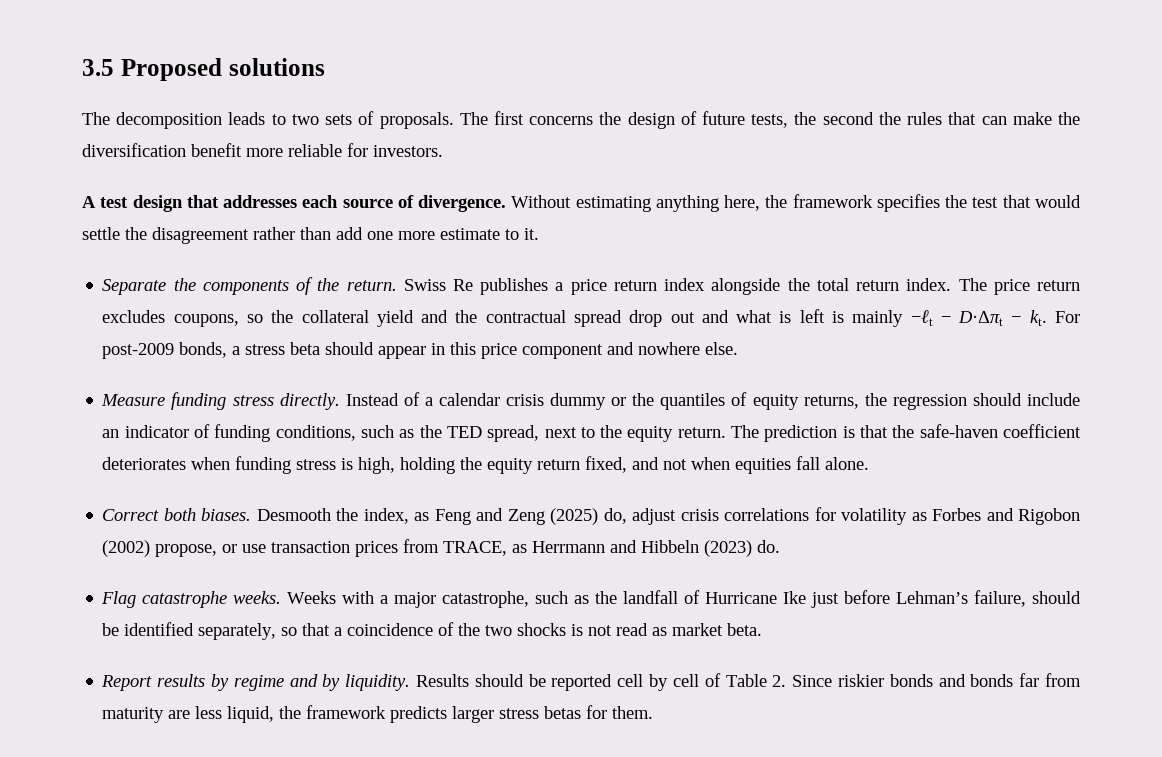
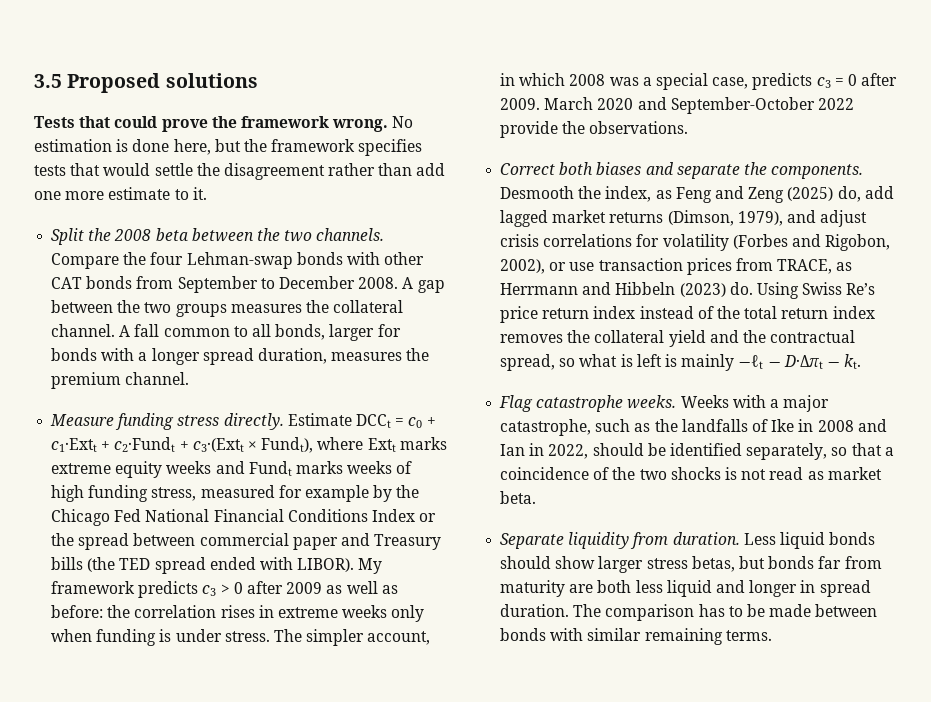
- The decomposition leads to two sets of proposals. The first concerns the design of future tests, the second the rules that can make the diversification benefit more reliable for investors.
- A test design that addresses each source of divergence. Without estimating anything here, the framework specifies the test that would settle the disagreement rather than add one more estimate to it.
+ Tests that could prove the framework wrong. No estimation is done here, but the framework specifies tests that would settle the disagreement rather than add one more estimate to it.
- Separate the components of the return. Swiss Re publishes a price return index alongside the total return index. The price return excludes coupons, so the collateral yield and the contractual spread drop out and what is left is mainly −ℓt − D·Δπt − kt. For post-2009 bonds, a stress beta should appear in this price component and nowhere else.
- Measure funding stress directly. Instead of a calendar crisis dummy or the quantiles of equity returns, the regression should include an indicator of funding conditions, such as the TED spread, next to the equity return. The prediction is that the safe-haven coefficient deteriorates when funding stress is high, holding the equity return fixed, and not when equities fall alone.
- Correct both biases.
+ Split the 2008 beta between the two channels. Compare the four Lehman-swap bonds with other CAT bonds from September to December 2008. A gap between the two groups measures the collateral channel. A fall common to all bonds, larger for bonds with a longer spread duration, measures the premium channel.
+ Measure funding stress directly. Estimate DCCt = c0 + c1·Extt + c2·Fundt + c3·(Extt × Fundt), where Extt marks extreme equity weeks and Fundt marks weeks of high funding stress, measured for example by the Chicago Fed National Financial Conditions Index or the spread between commercial paper and Treasury bills (the TED spread ended with LIBOR). My framework predicts c3 > 0 after 2009 as well as before: the correlation rises in extreme weeks only when funding is under stress. The simpler account, in which 2008 was a special case, predicts c3 = 0 after 2009. March 2020 and September-October 2022 provide the observations.
+ Correct both biases and separate the components.
- Desmooth the index, as Feng and Zeng (2025) do, adjust crisis correlations for volatility as Forbes and Rigobon (2002) propose, or use transaction prices from TRACE, as Herrmann and Hibbeln (2023) do.
+ Desmooth the index, as Feng and Zeng (2025) do, add lagged market returns (Dimson, 1979), and adjust crisis correlations for volatility (Forbes and Rigobon, 2002), or use transaction prices from TRACE, as Herrmann and Hibbeln (2023) do. Using Swiss Re’s price return index instead of the total return index removes the collateral yield and the contractual spread, so what is left is mainly −ℓt − D·Δπt − kt.
- Weeks with a major catastrophe, such as the landfall of Hurricane Ike just before Lehman’s failure, should be identified separately, so that a coincidence of the two shocks is not read as market beta.
+ Weeks with a major catastrophe, such as the landfalls of Ike in 2008 and Ian in 2022, should be identified separately, so that a coincidence of the two shocks is not read as market beta.
- Report results by regime and by liquidity. Results should be reported cell by cell of Table 2. Since riskier bonds and bonds far from maturity are less liquid, the framework predicts larger stress betas for them.
+ Separate liquidity from duration. Less liquid bonds should show larger stress betas, but bonds far from maturity are both less liquid and longer in spread duration. The comparison has to be made between bonds with similar remaining terms.

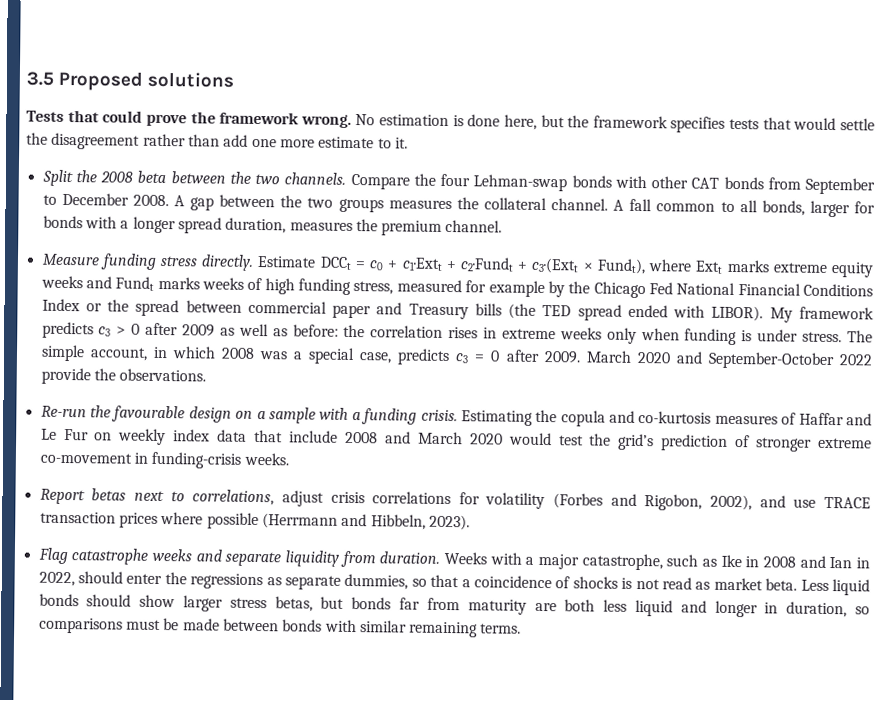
- The simpler account, in which 2008 was a special case, predicts c3 = 0 after 2009.
+ The simple account, in which 2008 was a special case, predicts c3 = 0 after 2009.
- Correct both biases and separate the components. Desmooth the index, as Feng and Zeng (2025) do, add lagged market returns (Dimson, 1979), and adjust crisis correlations for volatility (Forbes and Rigobon, 2002), or use transaction prices from TRACE, as Herrmann and Hibbeln (2023) do. Using Swiss Re’s price return index instead of the total return index removes the collateral yield and the contractual spread, so what is left is mainly −ℓt − D·Δπt − kt.
- Flag catastrophe weeks.
+ Re-run the favourable design on a sample with a funding crisis. Estimating the copula and co-kurtosis measures of Haffar and Le Fur on weekly index data that include 2008 and March 2020 would test the grid’s prediction of stronger extreme co-movement in funding-crisis weeks.
+ Report betas next to correlations, adjust crisis correlations for volatility (Forbes and Rigobon, 2002), and use TRACE transaction prices where possible (Herrmann and Hibbeln, 2023).
+ Flag catastrophe weeks and separate liquidity from duration.
- Weeks with a major catastrophe, such as the landfalls of Ike in 2008 and Ian in 2022, should be identified separately, so that a coincidence of the two shocks is not read as market beta.
- Separate liquidity from duration.
+ Weeks with a major catastrophe, such as Ike in 2008 and Ian in 2022, should enter the regressions as separate dummies, so that a coincidence of shocks is not read as market beta.
- Less liquid bonds should show larger stress betas, but bonds far from maturity are both less liquid and longer in spread duration. The comparison has to be made between bonds with similar remaining terms.
+ Less liquid bonds should show larger stress betas, but bonds far from maturity are both less liquid and longer in duration, so comparisons must be made between bonds with similar remaining terms.

